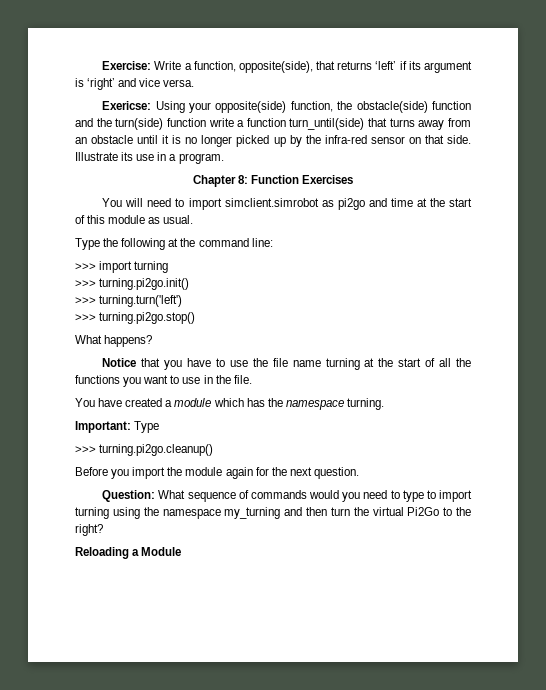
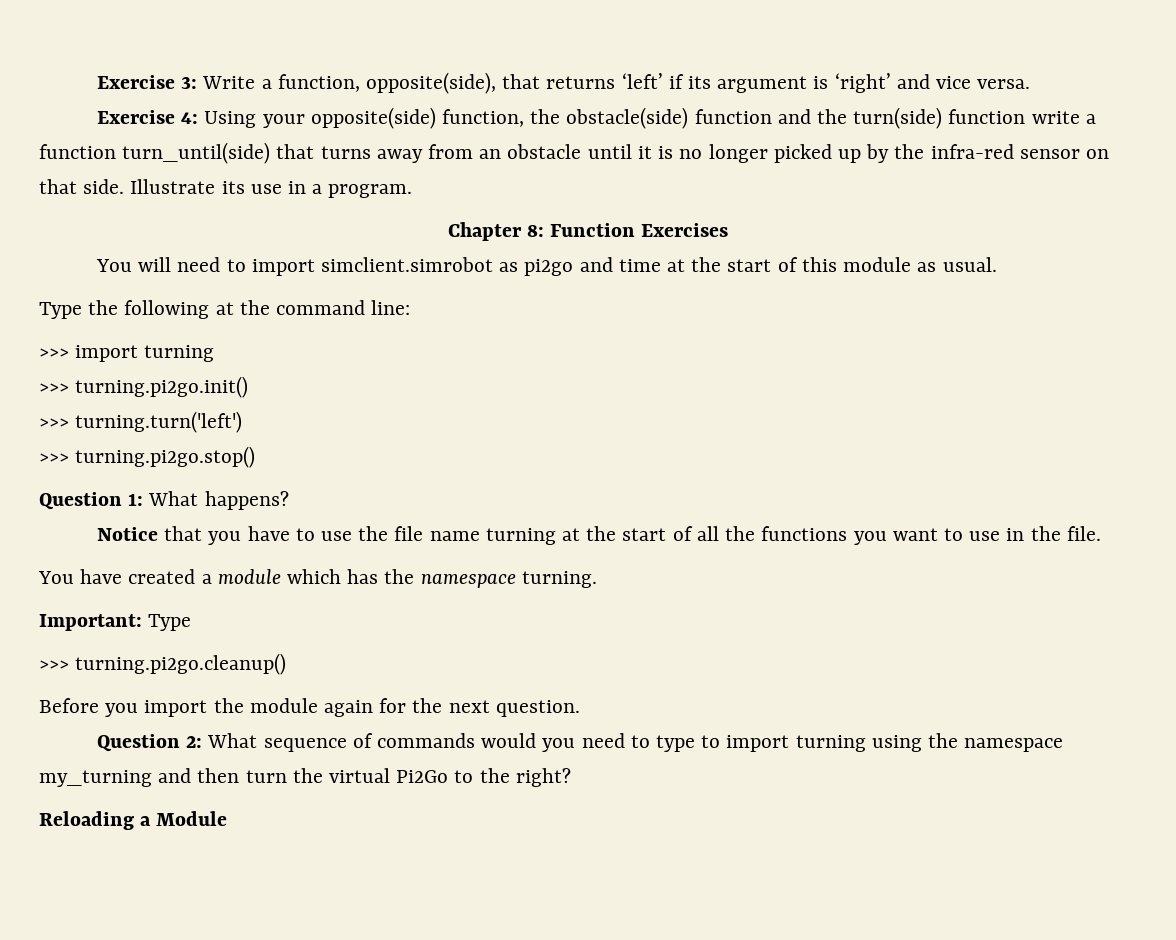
- Exercise: Write a function, opposite(side), that returns ‘left’ if its argument is ‘right’ and vice versa.
+ Exercise 3: Write a function, opposite(side), that returns ‘left’ if its argument is ‘right’ and vice versa.
- Exericse: Using your opposite(side) function, the obstacle(side) function and the turn(side) function write a function turn_until(side) that turns away from an obstacle until it is no longer picked up by the infra-red sensor on that side.
+ Exercise 4: Using your opposite(side) function, the obstacle(side) function and the turn(side) function write a function turn_until(side) that turns away from an obstacle until it is no longer picked up by the infra-red sensor on that side.
- What happens?
+ Question 1: What happens?
- Question: What sequence of commands would you need to type to import turning using the namespace my_turning and then turn the virtual Pi2Go to the right?
+ Question 2: What sequence of commands would you need to type to import turning using the namespace my_turning and then turn the virtual Pi2Go to the right?

